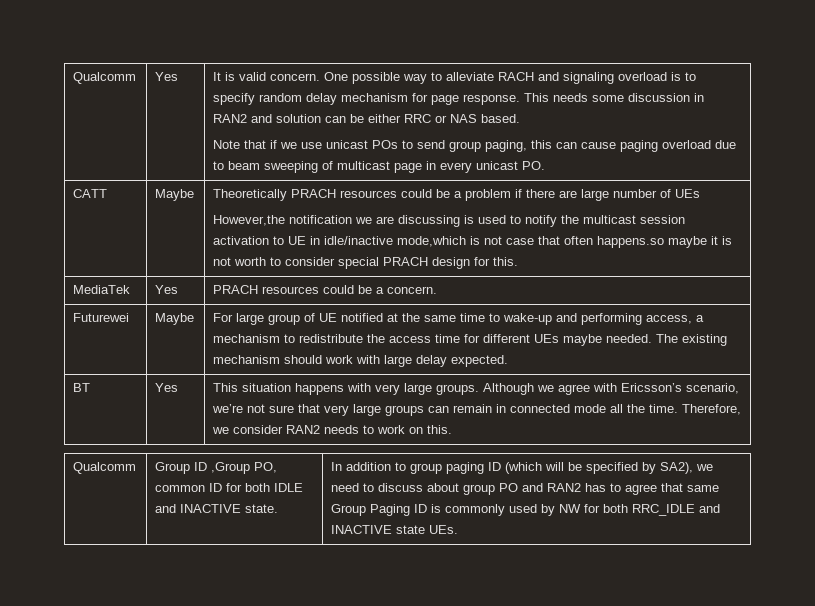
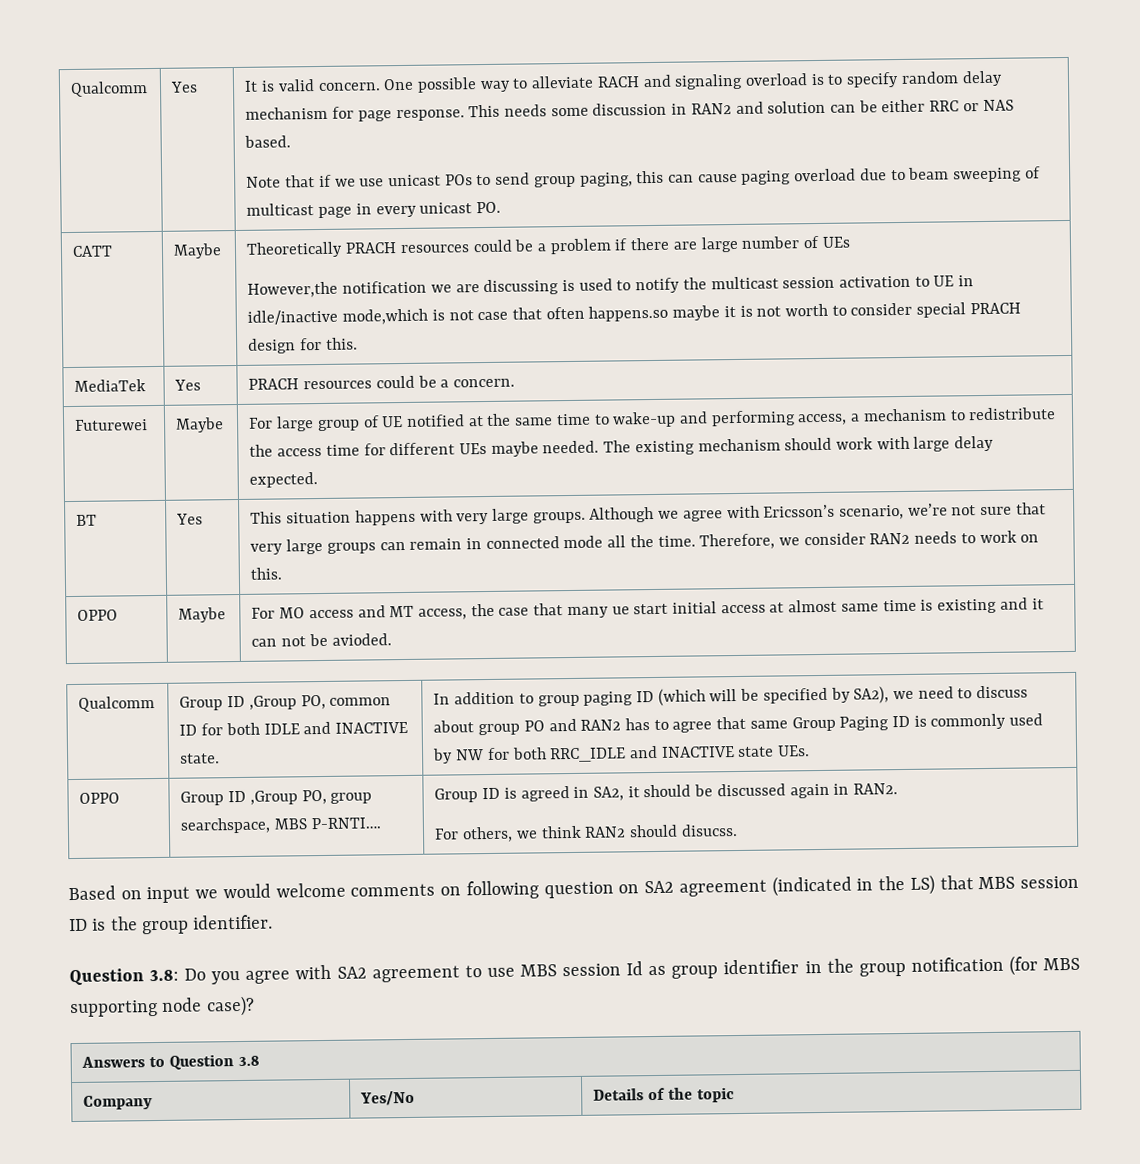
+ OPPO | Maybe | For MO access and MT access, the case that many ue start initial access at almost same time is existing and it can not be avioded.
+ OPPO | Group ID ,Group PO, group searchspace, MBS P-RNTI…. | Group ID is agreed in SA2, it should be discussed again in RAN2.
+ For others, we think RAN2 should disucss.
+ Based on input we would welcome comments on following question on SA2 agreement (indicated in the LS) that MBS session ID is the group identifier.
+ Question 3.8: Do you agree with SA2 agreement to use MBS session Id as group identifier in the group notification (for MBS supporting node case)?
+ Answers to Question 3.8
+ Company | Yes/No | Details of the topic

